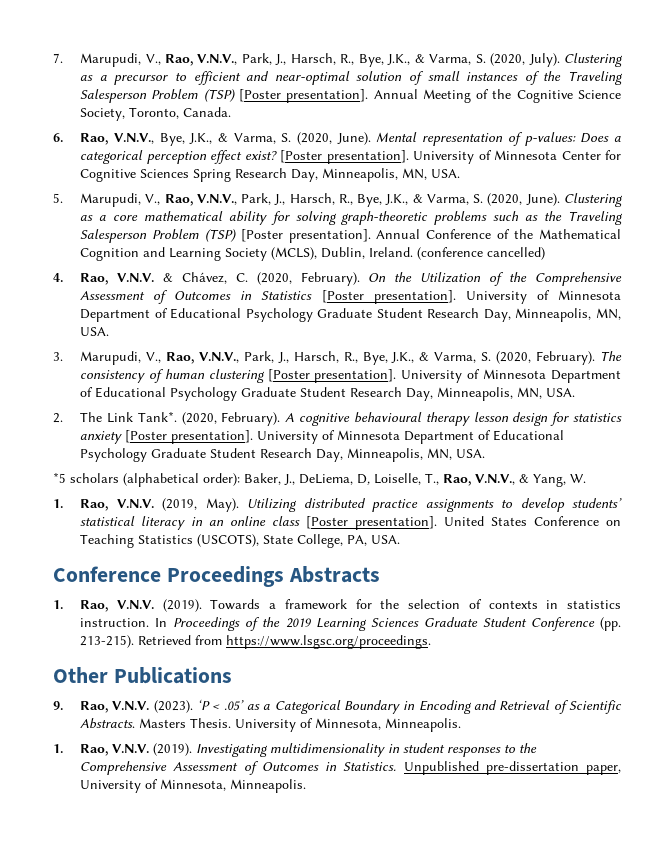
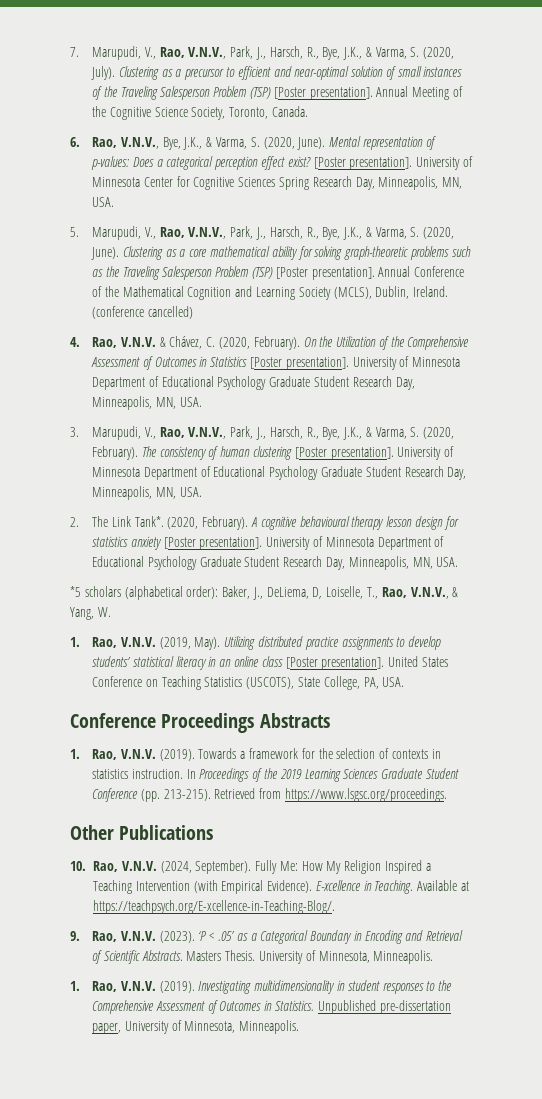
+ 10. Rao, V.N.V. (2024, September). Fully Me: How My Religion Inspired a Teaching Intervention (with Empirical Evidence). E-xcellence in Teaching. Available at https://teachpsych.org/E-xcellence-in-Teaching-Blog/.

